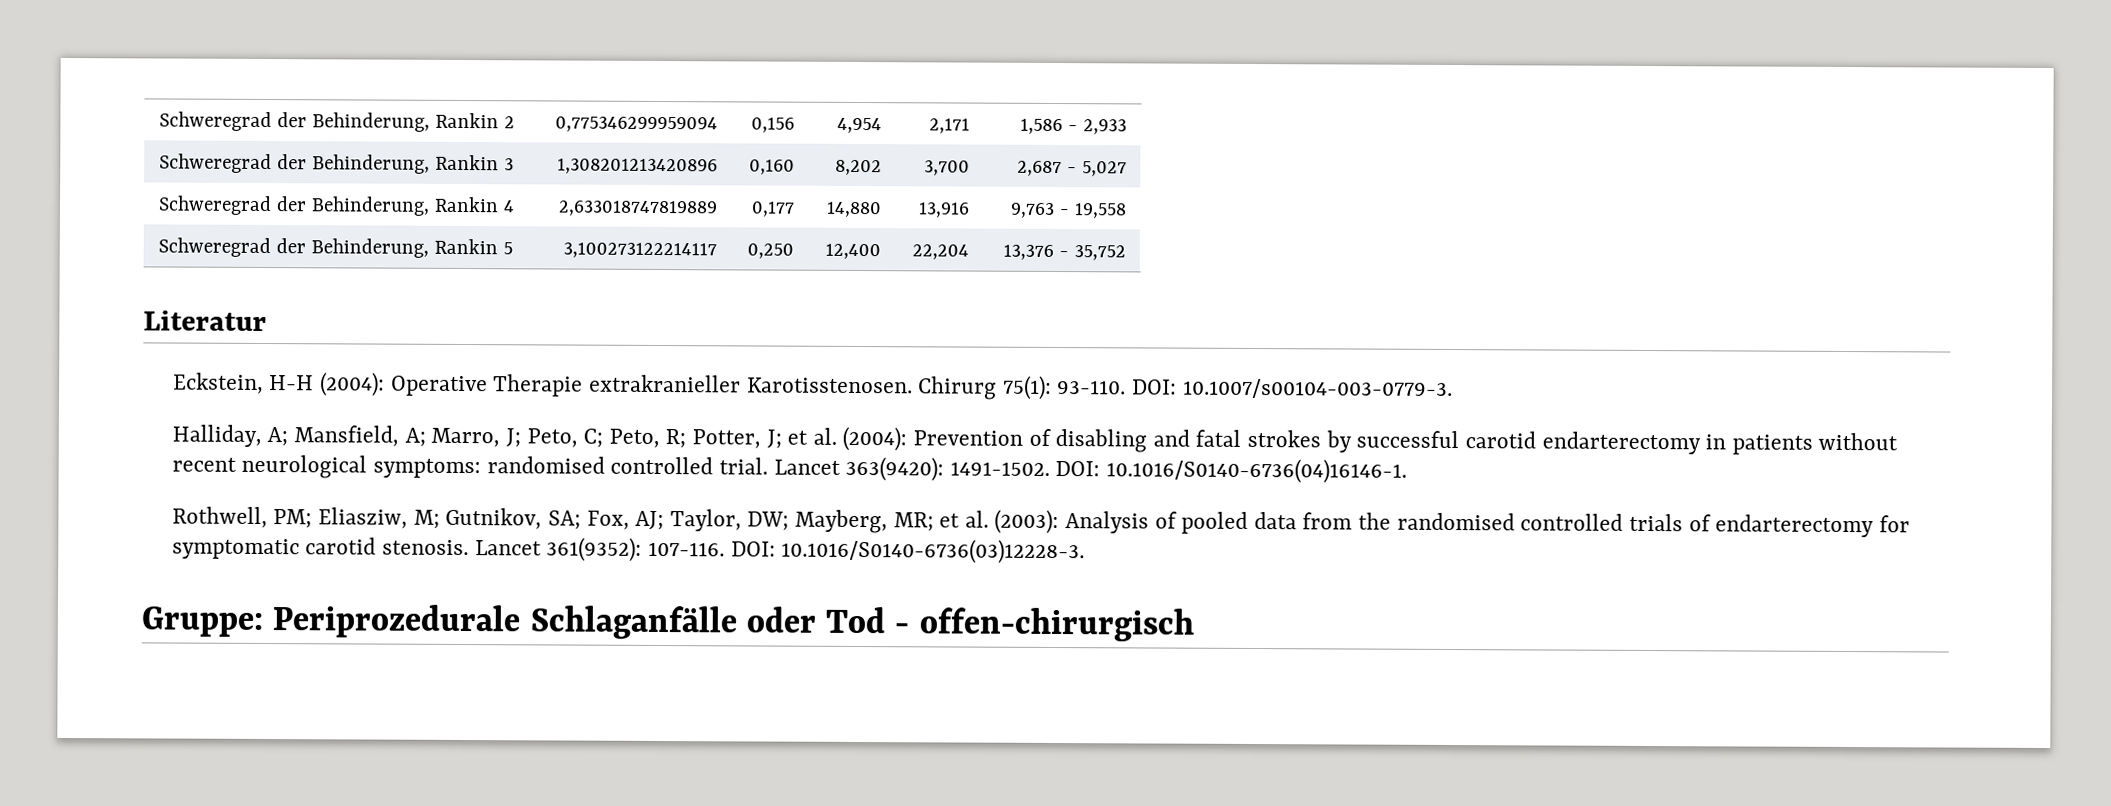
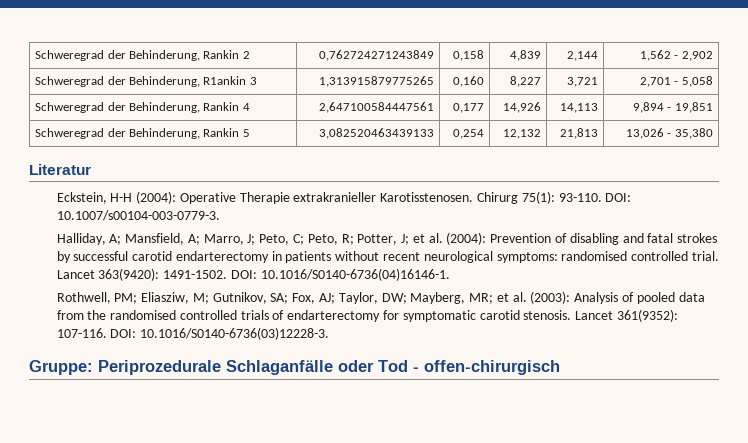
- Schweregrad der Behinderung, Rankin 2 | 0,775346299959094 | 0,156 | 4,954 | 2,171 | 1,586 - 2,933
- Schweregrad der Behinderung, Rankin 3 | 1,308201213420896 | 0,160 | 8,202 | 3,700 | 2,687 - 5,027
+ Schweregrad der Behinderung, Rankin 2 | 0,762724271243849 | 0,158 | 4,839 | 2,144 | 1,562 - 2,902
+ Schweregrad der Behinderung, R1ankin 3 | 1,313915879775265 | 0,160 | 8,227 | 3,721 | 2,701 - 5,058
- Schweregrad der Behinderung, Rankin 4 | 2,633018747819889 | 0,177 | 14,880 | 13,916 | 9,763 - 19,558
+ Schweregrad der Behinderung, Rankin 4 | 2,647100584447561 | 0,177 | 14,926 | 14,113 | 9,894 - 19,851
- Schweregrad der Behinderung, Rankin 5 | 3,100273122214117 | 0,250 | 12,400 | 22,204 | 13,376 - 35,752
+ Schweregrad der Behinderung, Rankin 5 | 3,082520463439133 | 0,254 | 12,132 | 21,813 | 13,026 - 35,380

